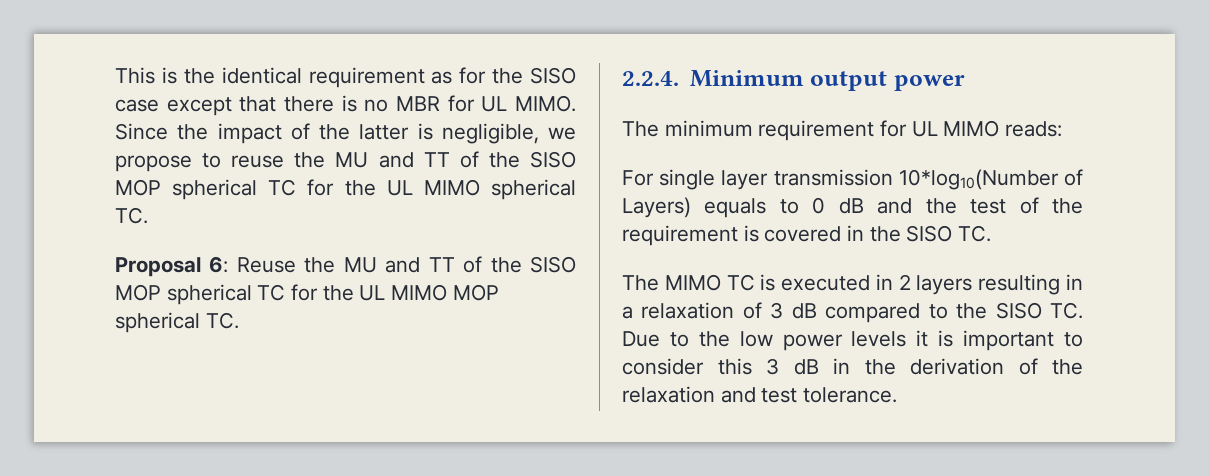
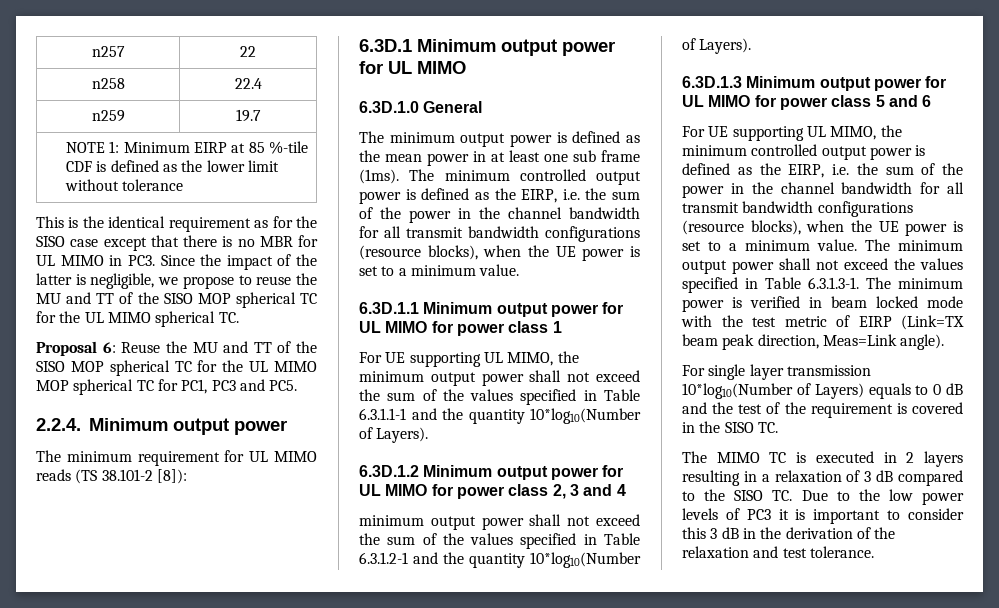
+ n257 | 22
+ n258 | 22.4
+ n259 | 19.7
+ NOTE 1: Minimum EIRP at 85 %-tile CDF is defined as the lower limit without tolerance
- This is the identical requirement as for the SISO case except that there is no MBR for UL MIMO. Since the impact of the latter is negligible, we propose to reuse the MU and TT of the SISO MOP spherical TC for the UL MIMO spherical TC.
+ This is the identical requirement as for the SISO case except that there is no MBR for UL MIMO in PC3. Since the impact of the latter is negligible, we propose to reuse the MU and TT of the SISO MOP spherical TC for the UL MIMO spherical TC.
- Proposal 6: Reuse the MU and TT of the SISO MOP spherical TC for the UL MIMO MOP spherical TC.
+ Proposal 6: Reuse the MU and TT of the SISO MOP spherical TC for the UL MIMO MOP spherical TC for PC1, PC3 and PC5.
- The minimum requirement for UL MIMO reads:
+ The minimum requirement for UL MIMO reads (TS 38.101-2 [8]):
+ 6.3D.1 Minimum output power for UL MIMO
+ 6.3D.1.0 General
+ The minimum output power is defined as the mean power in at least one sub frame (1ms). The minimum controlled output power is defined as the EIRP, i.e. the sum of the power in the channel bandwidth for all transmit bandwidth configurations (resource blocks), when the UE power is set to a minimum value.
+ 6.3D.1.1 Minimum output power for UL MIMO for power class 1
+ For UE supporting UL MIMO, the minimum output power shall not exceed the sum of the values specified in Table 6.3.1.1-1 and the quantity 10*log10(Number of Layers).
+ 6.3D.1.2 Minimum output power for UL MIMO for power class 2, 3 and 4
+ minimum output power shall not exceed the sum of the values specified in Table 6.3.1.2-1 and the quantity 10*log10(Number of Layers).
+ 6.3D.1.3 Minimum output power for UL MIMO for power class 5 and 6
+ For UE supporting UL MIMO, the minimum controlled output power is defined as the EIRP, i.e. the sum of the power in the channel bandwidth for all transmit bandwidth configurations (resource blocks), when the UE power is set to a minimum value. The minimum output power shall not exceed the values specified in Table 6.3.1.3-1. The minimum power is verified in beam locked mode with the test metric of EIRP (Link=TX beam peak direction, Meas=Link angle).
- The MIMO TC is executed in 2 layers resulting in a relaxation of 3 dB compared to the SISO TC. Due to the low power levels it is important to consider this 3 dB in the derivation of the relaxation and test tolerance.
+ The MIMO TC is executed in 2 layers resulting in a relaxation of 3 dB compared to the SISO TC. Due to the low power levels of PC3 it is important to consider this 3 dB in the derivation of the relaxation and test tolerance.

